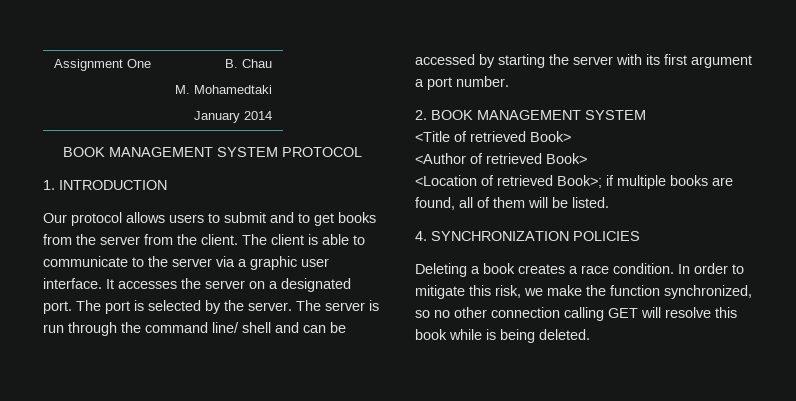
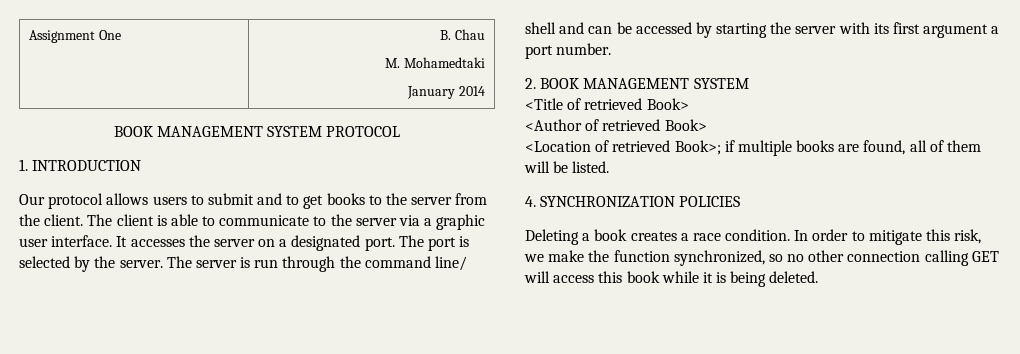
- Our protocol allows users to submit and to get books from the server from the client.
+ Our protocol allows users to submit and to get books to the server from the client.
- In order to mitigate this risk, we make the function synchronized, so no other connection calling GET will resolve this book while is being deleted.
+ In order to mitigate this risk, we make the function synchronized, so no other connection calling GET will access this book while it is being deleted.

